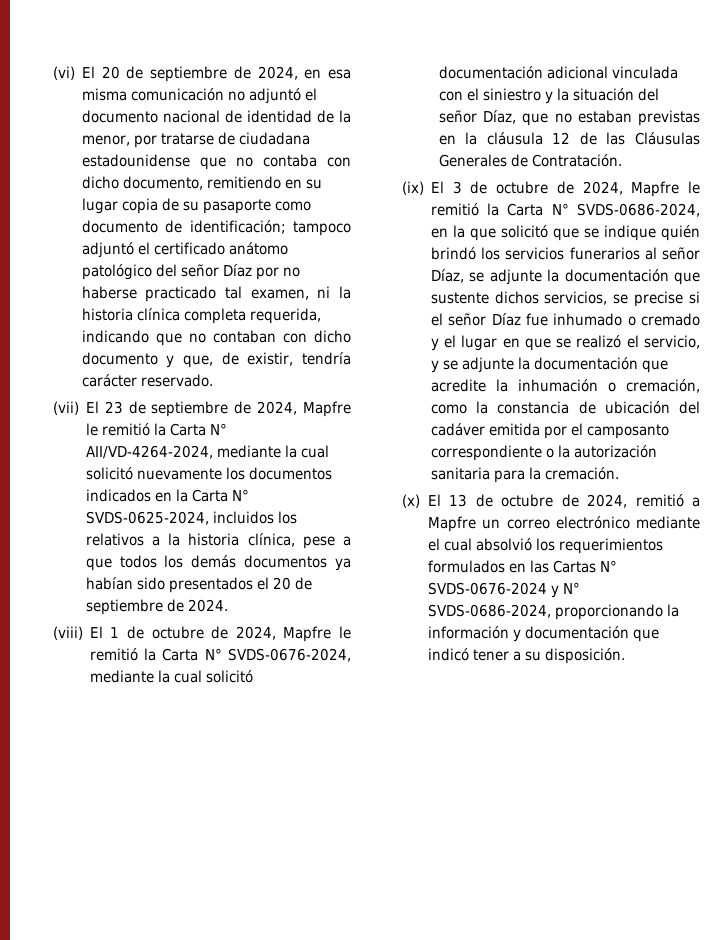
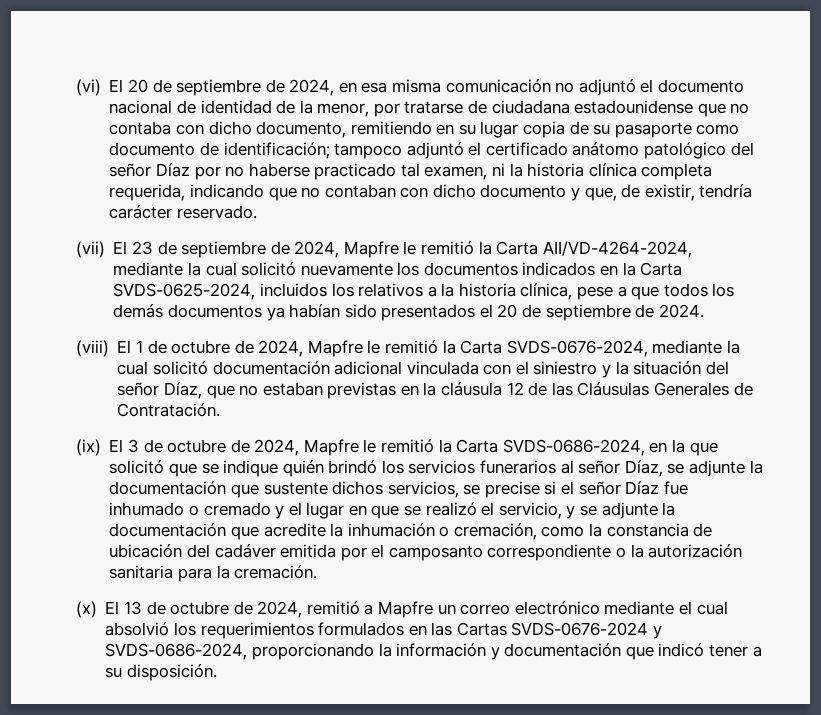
- (vii) El 23 de septiembre de 2024, Mapfre le remitió la Carta N° AII/VD-4264-2024, mediante la cual solicitó nuevamente los documentos indicados en la Carta N° SVDS-0625-2024, incluidos los relativos a la historia clínica, pese a que todos los demás documentos ya habían sido presentados el 20 de septiembre de 2024.
+ (vii) El 23 de septiembre de 2024, Mapfre le remitió la Carta AII/VD-4264-2024, mediante la cual solicitó nuevamente los documentos indicados en la Carta SVDS-0625-2024, incluidos los relativos a la historia clínica, pese a que todos los demás documentos ya habían sido presentados el 20 de septiembre de 2024.
- (viii) El 1 de octubre de 2024, Mapfre le remitió la Carta N° SVDS-0676-2024, mediante la cual solicitó documentación adicional vinculada con el siniestro y la situación del señor Díaz, que no estaban previstas en la cláusula 12 de las Cláusulas Generales de Contratación.
+ (viii) El 1 de octubre de 2024, Mapfre le remitió la Carta SVDS-0676-2024, mediante la cual solicitó documentación adicional vinculada con el siniestro y la situación del señor Díaz, que no estaban previstas en la cláusula 12 de las Cláusulas Generales de Contratación.
- (ix) El 3 de octubre de 2024, Mapfre le remitió la Carta N° SVDS-0686-2024, en la que solicitó que se indique quién brindó los servicios funerarios al señor Díaz, se adjunte la documentación que sustente dichos servicios, se precise si el señor Díaz fue inhumado o cremado y el lugar en que se realizó el servicio, y se adjunte la documentación que acredite la inhumación o cremación, como la constancia de ubicación del cadáver emitida por el camposanto correspondiente o la autorización sanitaria para la cremación.
+ (ix) El 3 de octubre de 2024, Mapfre le remitió la Carta SVDS-0686-2024, en la que solicitó que se indique quién brindó los servicios funerarios al señor Díaz, se adjunte la documentación que sustente dichos servicios, se precise si el señor Díaz fue inhumado o cremado y el lugar en que se realizó el servicio, y se adjunte la documentación que acredite la inhumación o cremación, como la constancia de ubicación del cadáver emitida por el camposanto correspondiente o la autorización sanitaria para la cremación.
- (x) El 13 de octubre de 2024, remitió a Mapfre un correo electrónico mediante el cual absolvió los requerimientos formulados en las Cartas N° SVDS-0676-2024 y N° SVDS-0686-2024, proporcionando la información y documentación que indicó tener a su disposición.
+ (x) El 13 de octubre de 2024, remitió a Mapfre un correo electrónico mediante el cual absolvió los requerimientos formulados en las Cartas SVDS-0676-2024 y SVDS-0686-2024, proporcionando la información y documentación que indicó tener a su disposición.

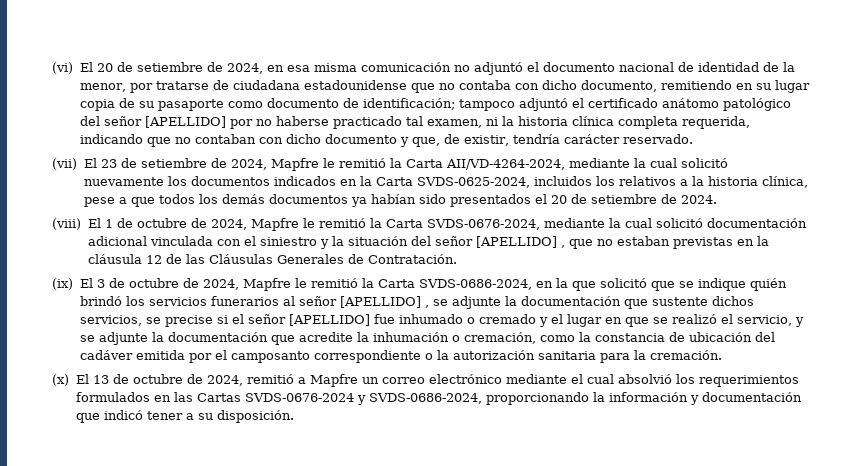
- (vi) El 20 de septiembre de 2024, en esa misma comunicación no adjuntó el documento nacional de identidad de la menor, por tratarse de ciudadana estadounidense que no contaba con dicho documento, remitiendo en su lugar copia de su pasaporte como documento de identificación;
+ (vi) El 20 de setiembre de 2024, en esa misma comunicación no adjuntó el documento nacional de identidad de la menor, por tratarse de ciudadana estadounidense que no contaba con dicho documento, remitiendo en su lugar copia de su pasaporte como documento de identificación;
- tampoco adjuntó el certificado anátomo patológico del señor Díaz por no haberse practicado tal examen, ni la historia clínica completa requerida, indicando que no contaban con dicho documento y que, de existir, tendría carácter reservado.
+ tampoco adjuntó el certificado anátomo patológico del señor [APELLIDO] por no haberse practicado tal examen, ni la historia clínica completa requerida, indicando que no contaban con dicho documento y que, de existir, tendría carácter reservado.
- (vii) El 23 de septiembre de 2024, Mapfre le remitió la Carta AII/VD-4264-2024, mediante la cual solicitó nuevamente los documentos indicados en la Carta SVDS-0625-2024, incluidos los relativos a la historia clínica, pese a que todos los demás documentos ya habían sido presentados el 20 de septiembre de 2024.
+ (vii) El 23 de setiembre de 2024, Mapfre le remitió la Carta AII/VD-4264-2024, mediante la cual solicitó nuevamente los documentos indicados en la Carta SVDS-0625-2024, incluidos los relativos a la historia clínica, pese a que todos los demás documentos ya habían sido presentados el 20 de setiembre de 2024.
- (viii) El 1 de octubre de 2024, Mapfre le remitió la Carta SVDS-0676-2024, mediante la cual solicitó documentación adicional vinculada con el siniestro y la situación del señor Díaz, que no estaban previstas en la cláusula 12 de las Cláusulas Generales de Contratación.
+ (viii) El 1 de octubre de 2024, Mapfre le remitió la Carta SVDS-0676-2024, mediante la cual solicitó documentación adicional vinculada con el siniestro y la situación del señor [APELLIDO] , que no estaban previstas en la cláusula 12 de las Cláusulas Generales de Contratación.
- (ix) El 3 de octubre de 2024, Mapfre le remitió la Carta SVDS-0686-2024, en la que solicitó que se indique quién brindó los servicios funerarios al señor Díaz, se adjunte la documentación que sustente dichos servicios, se precise si el señor Díaz fue inhumado o cremado y el lugar en que se realizó el servicio, y se adjunte la documentación que acredite la inhumación o cremación, como la constancia de ubicación del cadáver emitida por el camposanto correspondiente o la autorización sanitaria para la cremación.
+ (ix) El 3 de octubre de 2024, Mapfre le remitió la Carta SVDS-0686-2024, en la que solicitó que se indique quién brindó los servicios funerarios al señor [APELLIDO] , se adjunte la documentación que sustente dichos servicios, se precise si el señor [APELLIDO] fue inhumado o cremado y el lugar en que se realizó el servicio, y se adjunte la documentación que acredite la inhumación o cremación, como la constancia de ubicación del cadáver emitida por el camposanto correspondiente o la autorización sanitaria para la cremación.

